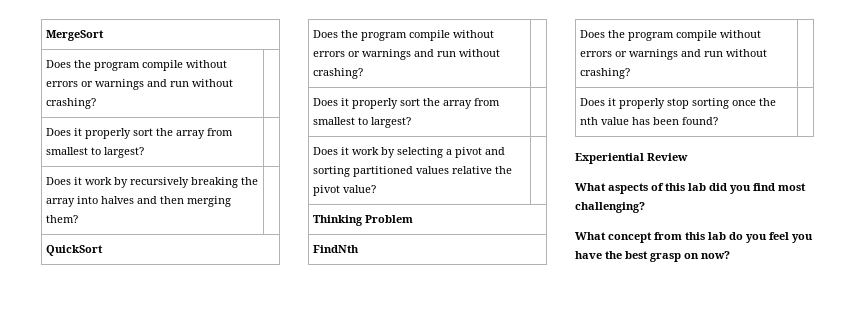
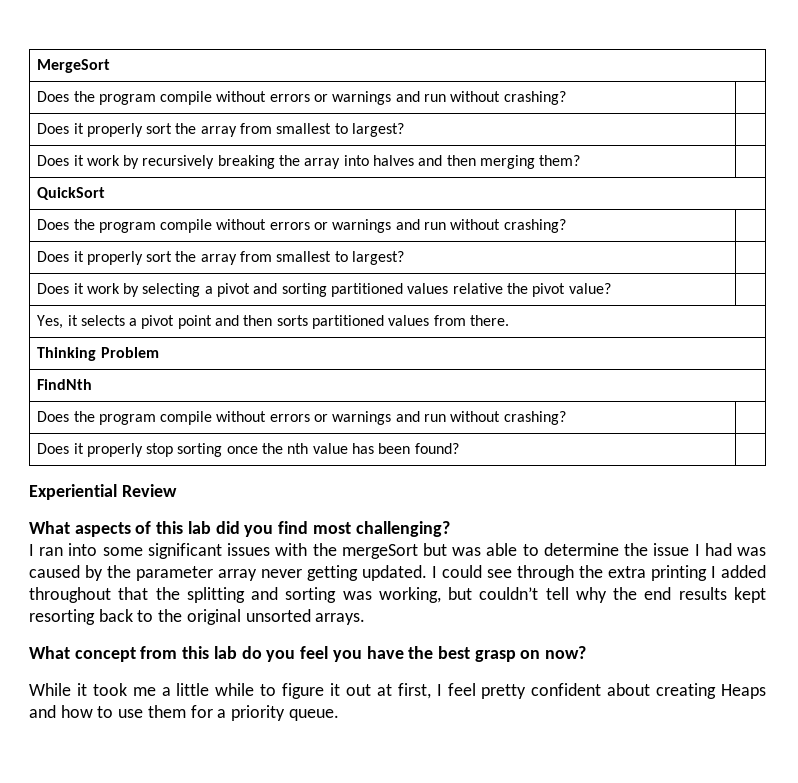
+ Yes, it selects a pivot point and then sorts partitioned values from there.
+ I ran into some significant issues with the mergeSort but was able to determine the issue I had was caused by the parameter array never getting updated. I could see through the extra printing I added throughout that the splitting and sorting was working, but couldn’t tell why the end results kept resorting back to the original unsorted arrays.
+ While it took me a little while to figure it out at first, I feel pretty confident about creating Heaps and how to use them for a priority queue.

